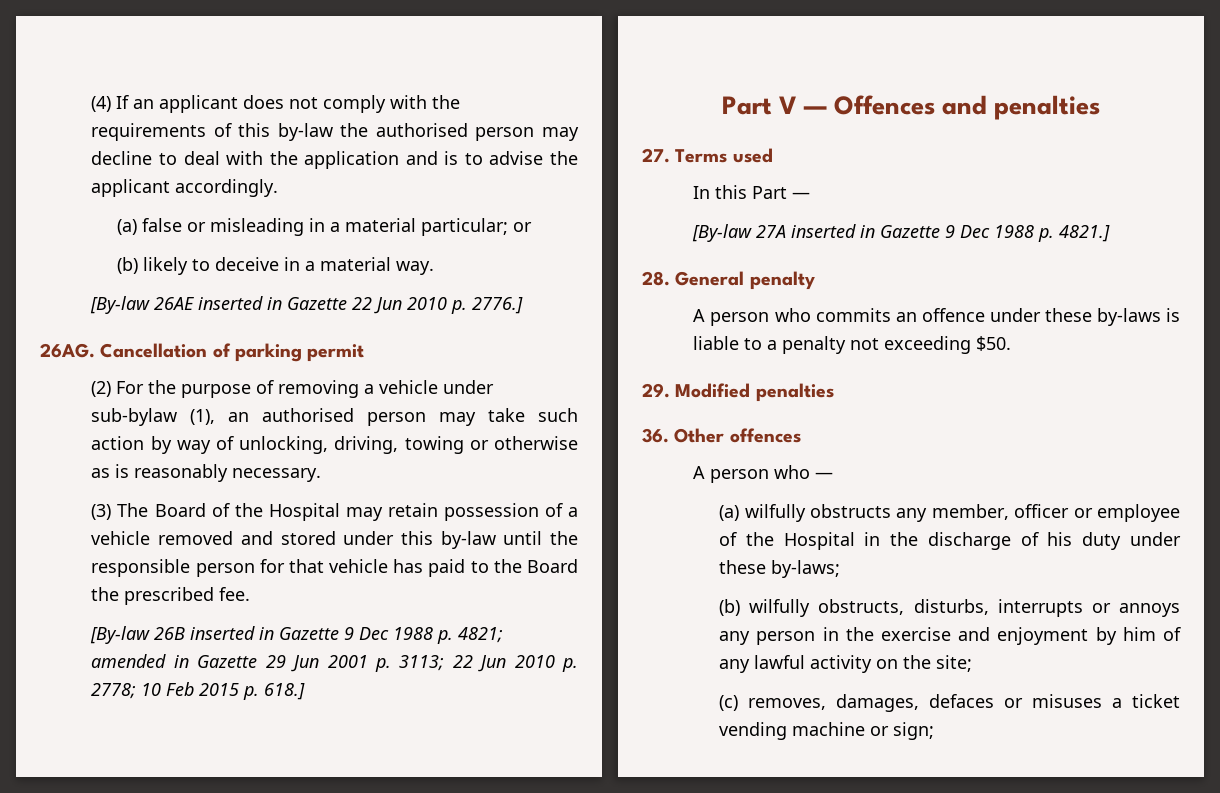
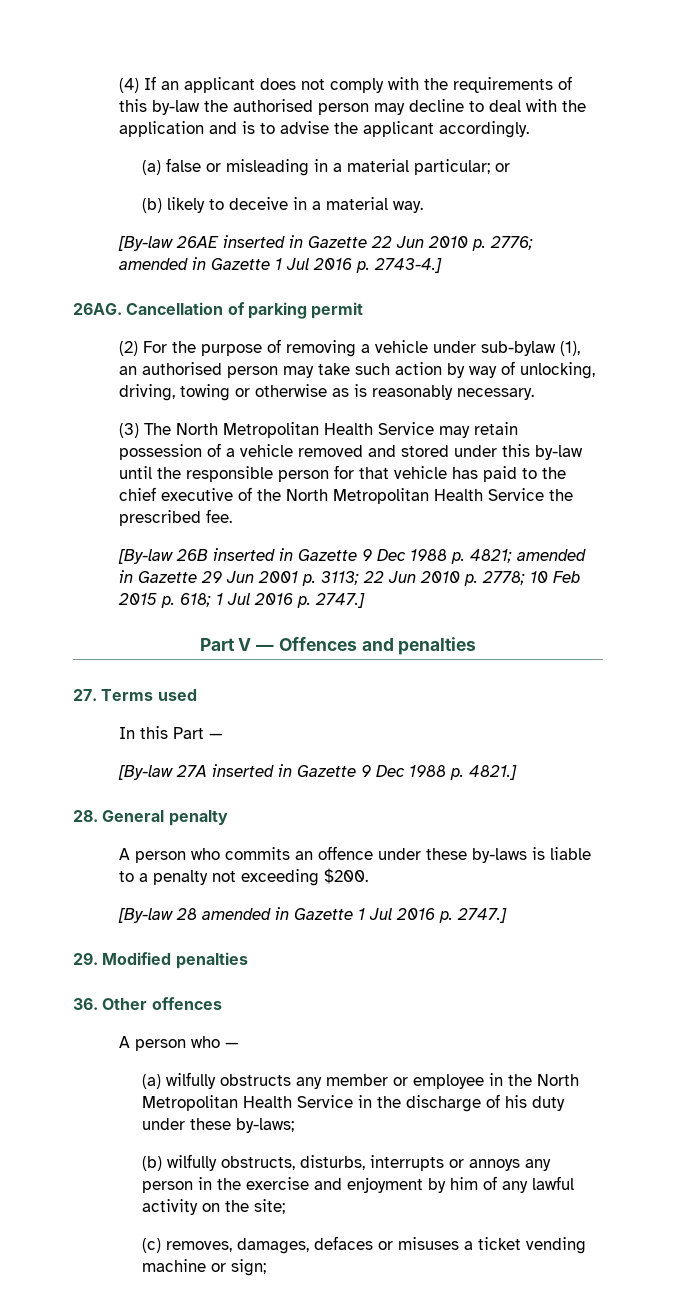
- [By-law 26AE inserted in Gazette 22 Jun 2010 p. 2776.]
+ [By-law 26AE inserted in Gazette 22 Jun 2010 p. 2776; amended in Gazette 1 Jul 2016 p. 2743-4.]
- (3) The Board of the Hospital may retain possession of a vehicle removed and stored under this by-law until the responsible person for that vehicle has paid to the Board the prescribed fee.
+ (3) The North Metropolitan Health Service may retain possession of a vehicle removed and stored under this by-law until the responsible person for that vehicle has paid to the chief executive of the North Metropolitan Health Service the prescribed fee.
- [By-law 26B inserted in Gazette 9 Dec 1988 p. 4821; amended in Gazette 29 Jun 2001 p. 3113; 22 Jun 2010 p. 2778; 10 Feb 2015 p. 618.]
+ [By-law 26B inserted in Gazette 9 Dec 1988 p. 4821; amended in Gazette 29 Jun 2001 p. 3113; 22 Jun 2010 p. 2778; 10 Feb 2015 p. 618; 1 Jul 2016 p. 2747.]
- A person who commits an offence under these by-laws is liable to a penalty not exceeding $50.
+ A person who commits an offence under these by-laws is liable to a penalty not exceeding $200.
+ [By-law 28 amended in Gazette 1 Jul 2016 p. 2747.]
- (a) wilfully obstructs any member, officer or employee of the Hospital in the discharge of his duty under these by-laws;
+ (a) wilfully obstructs any member or employee in the North Metropolitan Health Service in the discharge of his duty under these by-laws;

